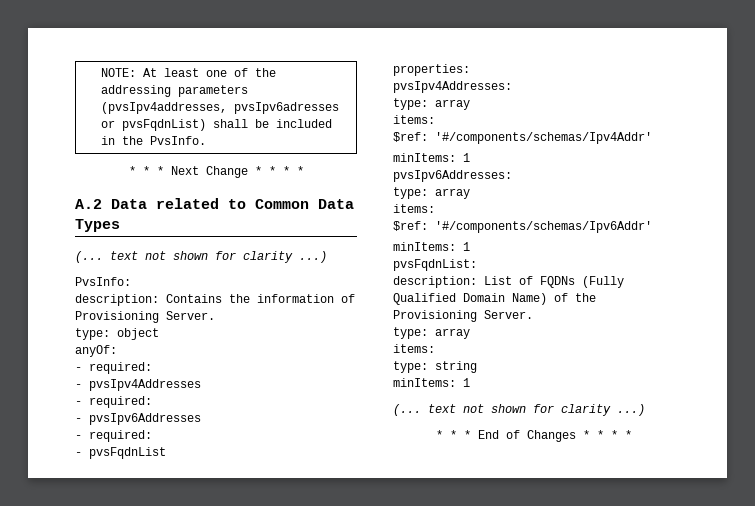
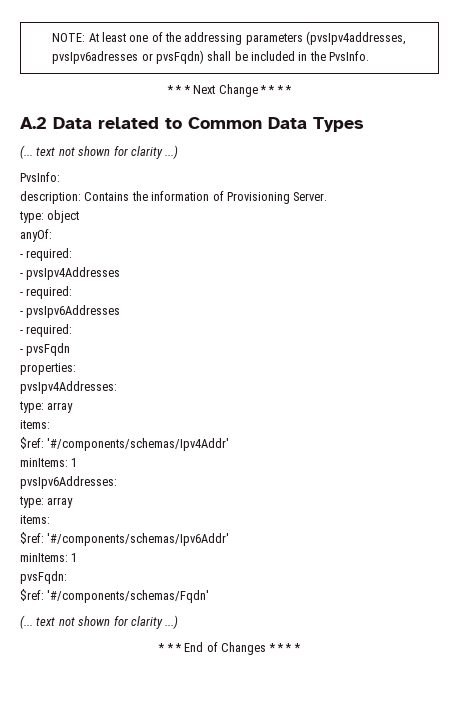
- NOTE: At least one of the addressing parameters (pvsIpv4addresses, pvsIpv6adresses or pvsFqdnList) shall be included in the PvsInfo.
+ NOTE: At least one of the addressing parameters (pvsIpv4addresses, pvsIpv6adresses or pvsFqdn) shall be included in the PvsInfo.
- - pvsFqdnList
+ - pvsFqdn
- pvsFqdnList:
- description: List of FQDNs (Fully Qualified Domain Name) of the Provisioning Server.
- type: array
- items:
- type: string
- minItems: 1
+ pvsFqdn:
+ $ref: '#/components/schemas/Fqdn'

